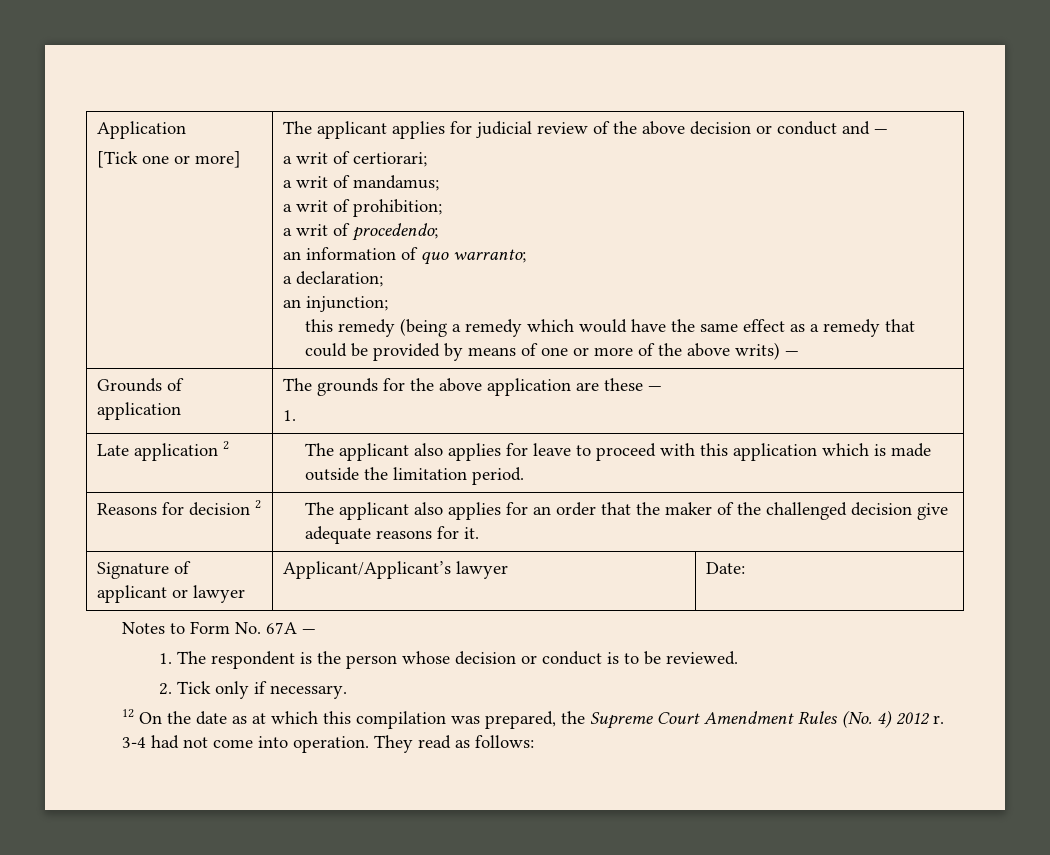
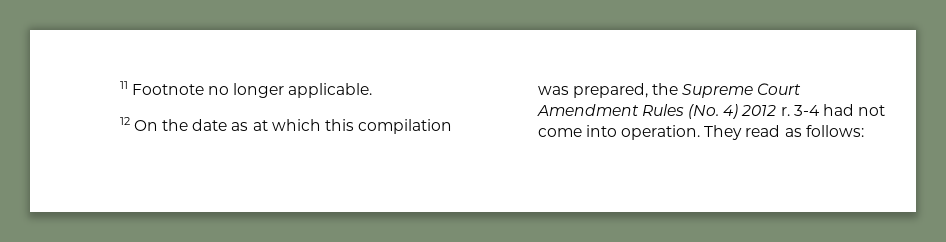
- Application
- [Tick one or more] | The applicant applies for judicial review of the above decision or conduct and —
- a writ of certiorari;
- a writ of mandamus;
- a writ of prohibition;
- a writ of procedendo;
- an information of quo warranto;
- a declaration;
- an injunction;
- this remedy (being a remedy which would have the same effect as a remedy that could be provided by means of one or more of the above writs) —
- Grounds of application | The grounds for the above application are these —
- 1.
- Late application 2 | The applicant also applies for leave to proceed with this application which is made outside the limitation period.
- Reasons for decision 2 | The applicant also applies for an order that the maker of the challenged decision give adequate reasons for it.
- Signature of applicant or lawyer | Applicant/Applicant’s lawyer | Date:
- Notes to Form No. 67A —
- 1. The respondent is the person whose decision or conduct is to be reviewed.
- 2. Tick only if necessary.
+ 11 Footnote no longer applicable.

